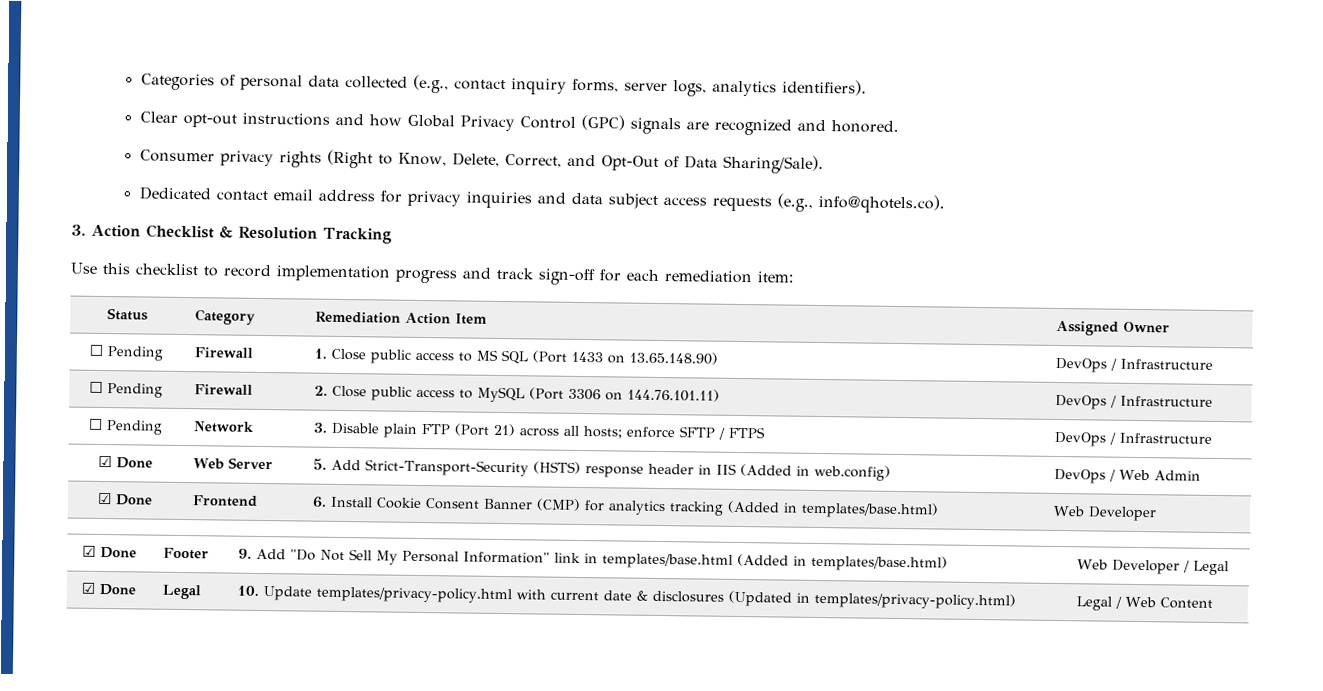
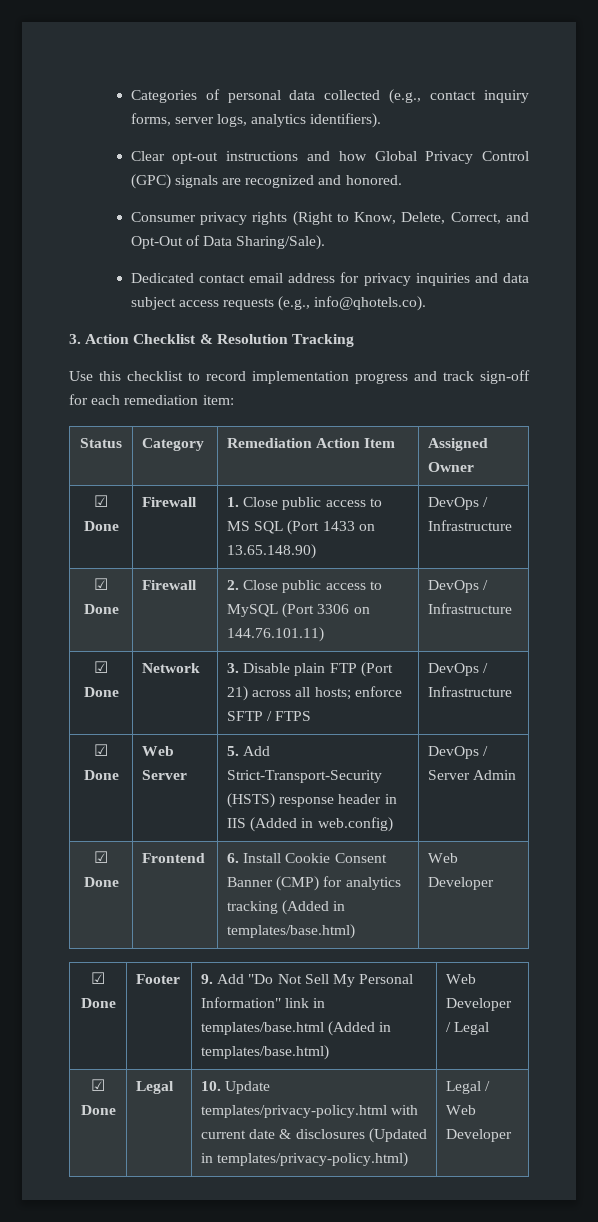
- ☐ Pending | Firewall | 1. Close public access to MS SQL (Port 1433 on 13.65.148.90) | DevOps / Infrastructure
+ ☑ Done | Firewall | 1. Close public access to MS SQL (Port 1433 on 13.65.148.90) | DevOps / Infrastructure
- ☐ Pending | Firewall | 2. Close public access to MySQL (Port 3306 on 144.76.101.11) | DevOps / Infrastructure
+ ☑ Done | Firewall | 2. Close public access to MySQL (Port 3306 on 144.76.101.11) | DevOps / Infrastructure
- ☐ Pending | Network | 3. Disable plain FTP (Port 21) across all hosts; enforce SFTP / FTPS | DevOps / Infrastructure
+ ☑ Done | Network | 3. Disable plain FTP (Port 21) across all hosts; enforce SFTP / FTPS | DevOps / Infrastructure
- ☑ Done | Web Server | 5. Add Strict-Transport-Security (HSTS) response header in IIS (Added in web.config) | DevOps / Web Admin
+ ☑ Done | Web Server | 5. Add Strict-Transport-Security (HSTS) response header in IIS (Added in web.config) | DevOps / Server Admin
- ☑ Done | Legal | 10. Update templates/privacy-policy.html with current date & disclosures (Updated in templates/privacy-policy.html) | Legal / Web Content
+ ☑ Done | Legal | 10. Update templates/privacy-policy.html with current date & disclosures (Updated in templates/privacy-policy.html) | Legal / Web Developer

